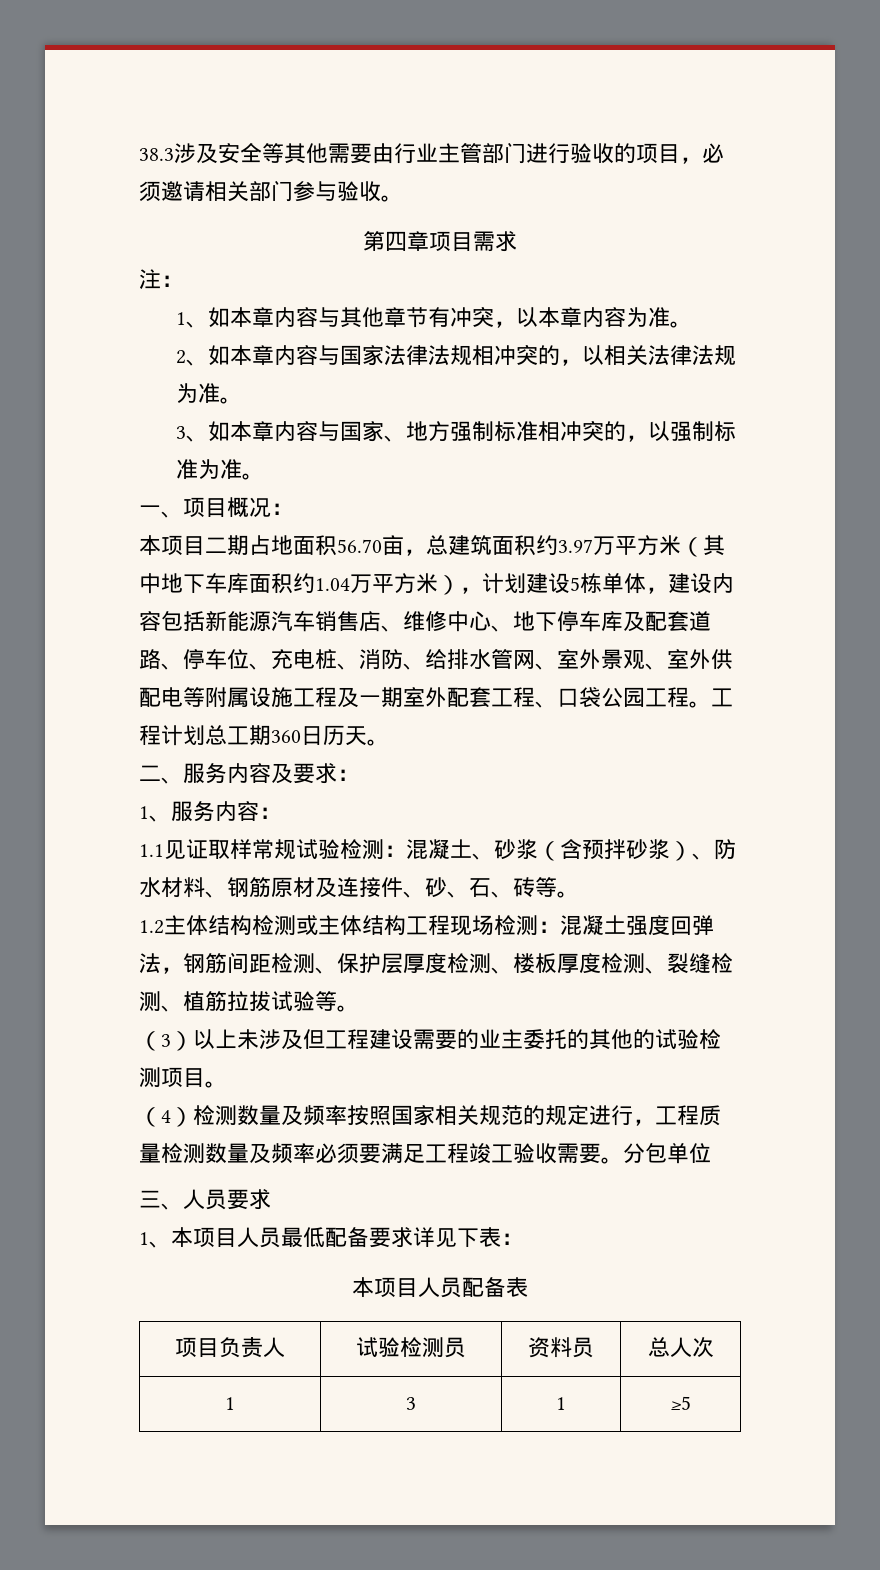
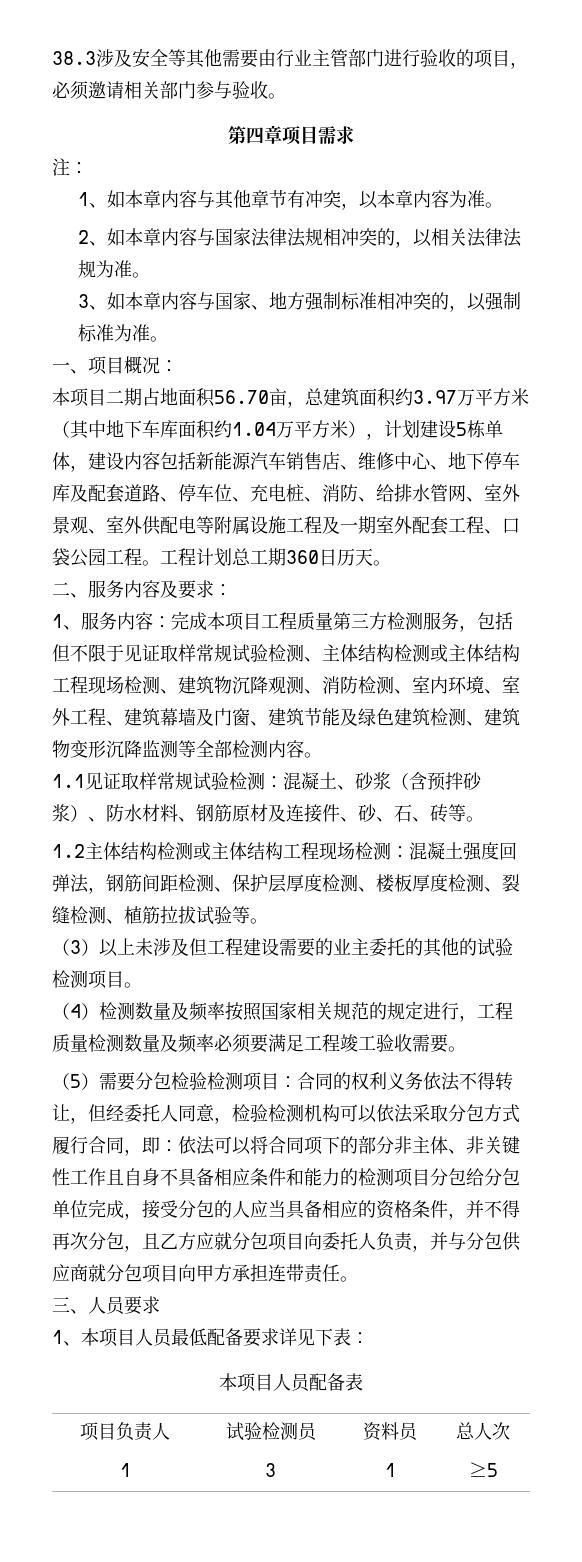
- 1、服务内容：
+ 1、服务内容：完成本项目工程质量第三方检测服务，包括但不限于见证取样常规试验检测、主体结构检测或主体结构工程现场检测、建筑物沉降观测、消防检测、室内环境、室外工程、建筑幕墙及门窗、建筑节能及绿色建筑检测、建筑物变形沉降监测等全部检测内容。
- （4）检测数量及频率按照国家相关规范的规定进行，工程质量检测数量及频率必须要满足工程竣工验收需要。分包单位
+ （4）检测数量及频率按照国家相关规范的规定进行，工程质量检测数量及频率必须要满足工程竣工验收需要。
+ （5）需要分包检验检测项目：合同的权利义务依法不得转让，但经委托人同意，检验检测机构可以依法采取分包方式履行合同，即：依法可以将合同项下的部分非主体、非关键性工作且自身不具备相应条件和能力的检测项目分包给分包单位完成，接受分包的人应当具备相应的资格条件，并不得再次分包，且乙方应就分包项目向委托人负责，并与分包供应商就分包项目向甲方承担连带责任。

